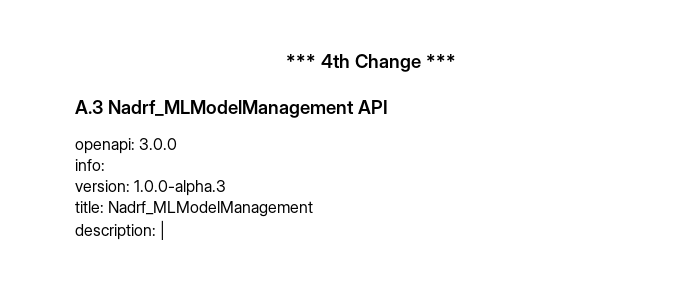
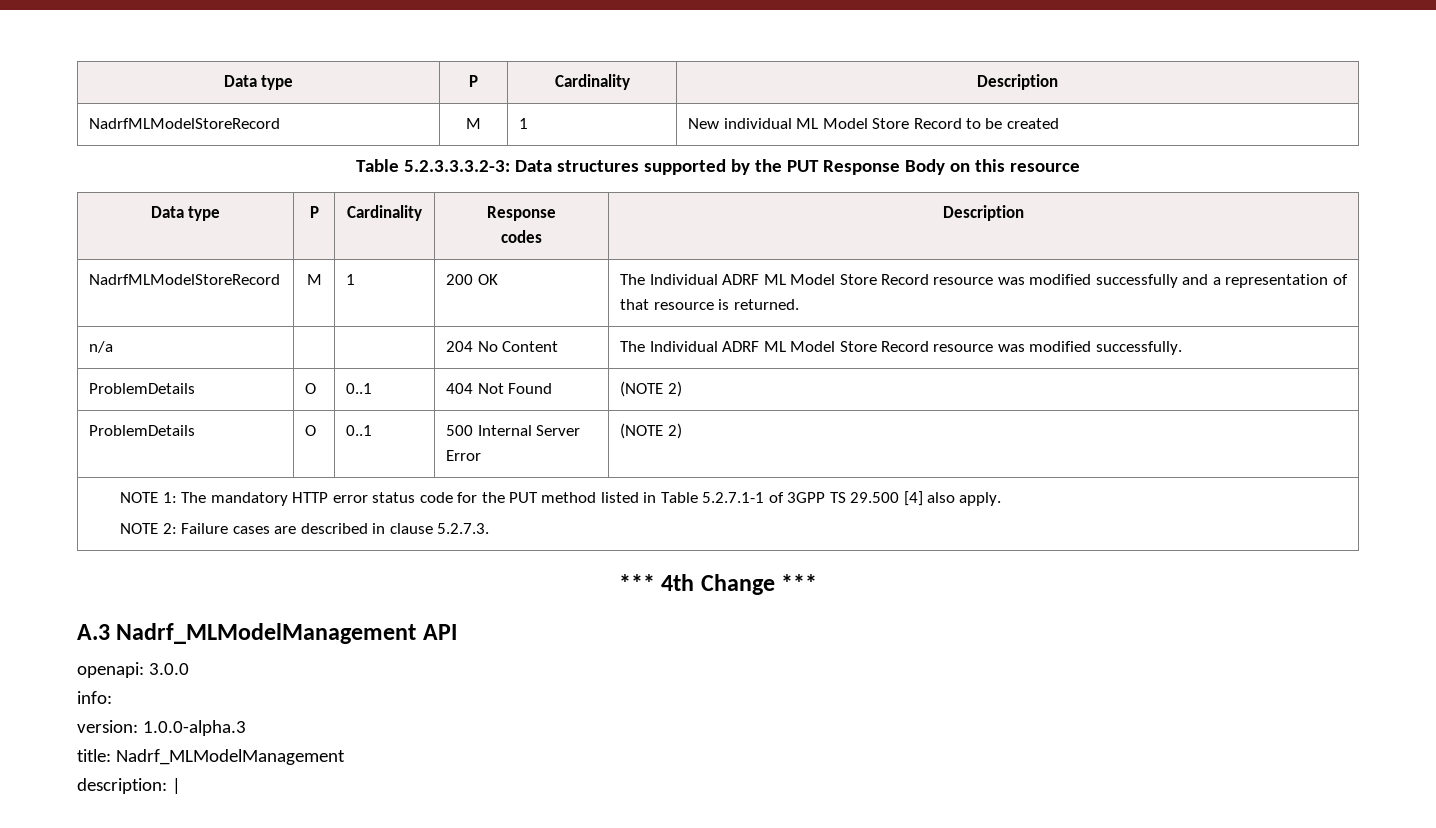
+ Data type | P | Cardinality | Description
+ NadrfMLModelStoreRecord | M | 1 | New individual ML Model Store Record to be created
+ Table 5.2.3.3.3.2-3: Data structures supported by the PUT Response Body on this resource
+ Data type | P | Cardinality | Response
+ codes | Description
+ NadrfMLModelStoreRecord | M | 1 | 200 OK | The Individual ADRF ML Model Store Record resource was modified successfully and a representation of that resource is returned.
+ n/a | | | 204 No Content | The Individual ADRF ML Model Store Record resource was modified successfully.
+ ProblemDetails | O | 0..1 | 404 Not Found | (NOTE 2)
+ ProblemDetails | O | 0..1 | 500 Internal Server Error | (NOTE 2)
+ NOTE 1: The mandatory HTTP error status code for the PUT method listed in Table 5.2.7.1-1 of 3GPP TS 29.500 [4] also apply.
+ NOTE 2: Failure cases are described in clause 5.2.7.3.

